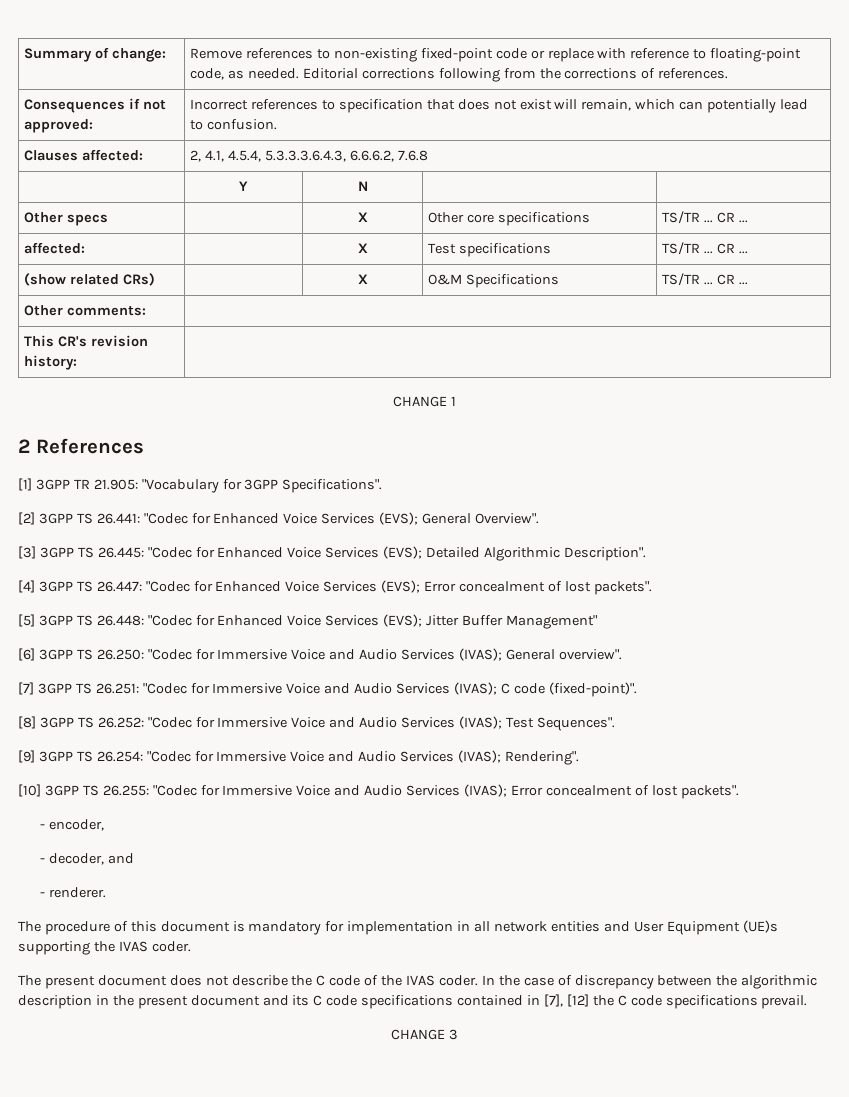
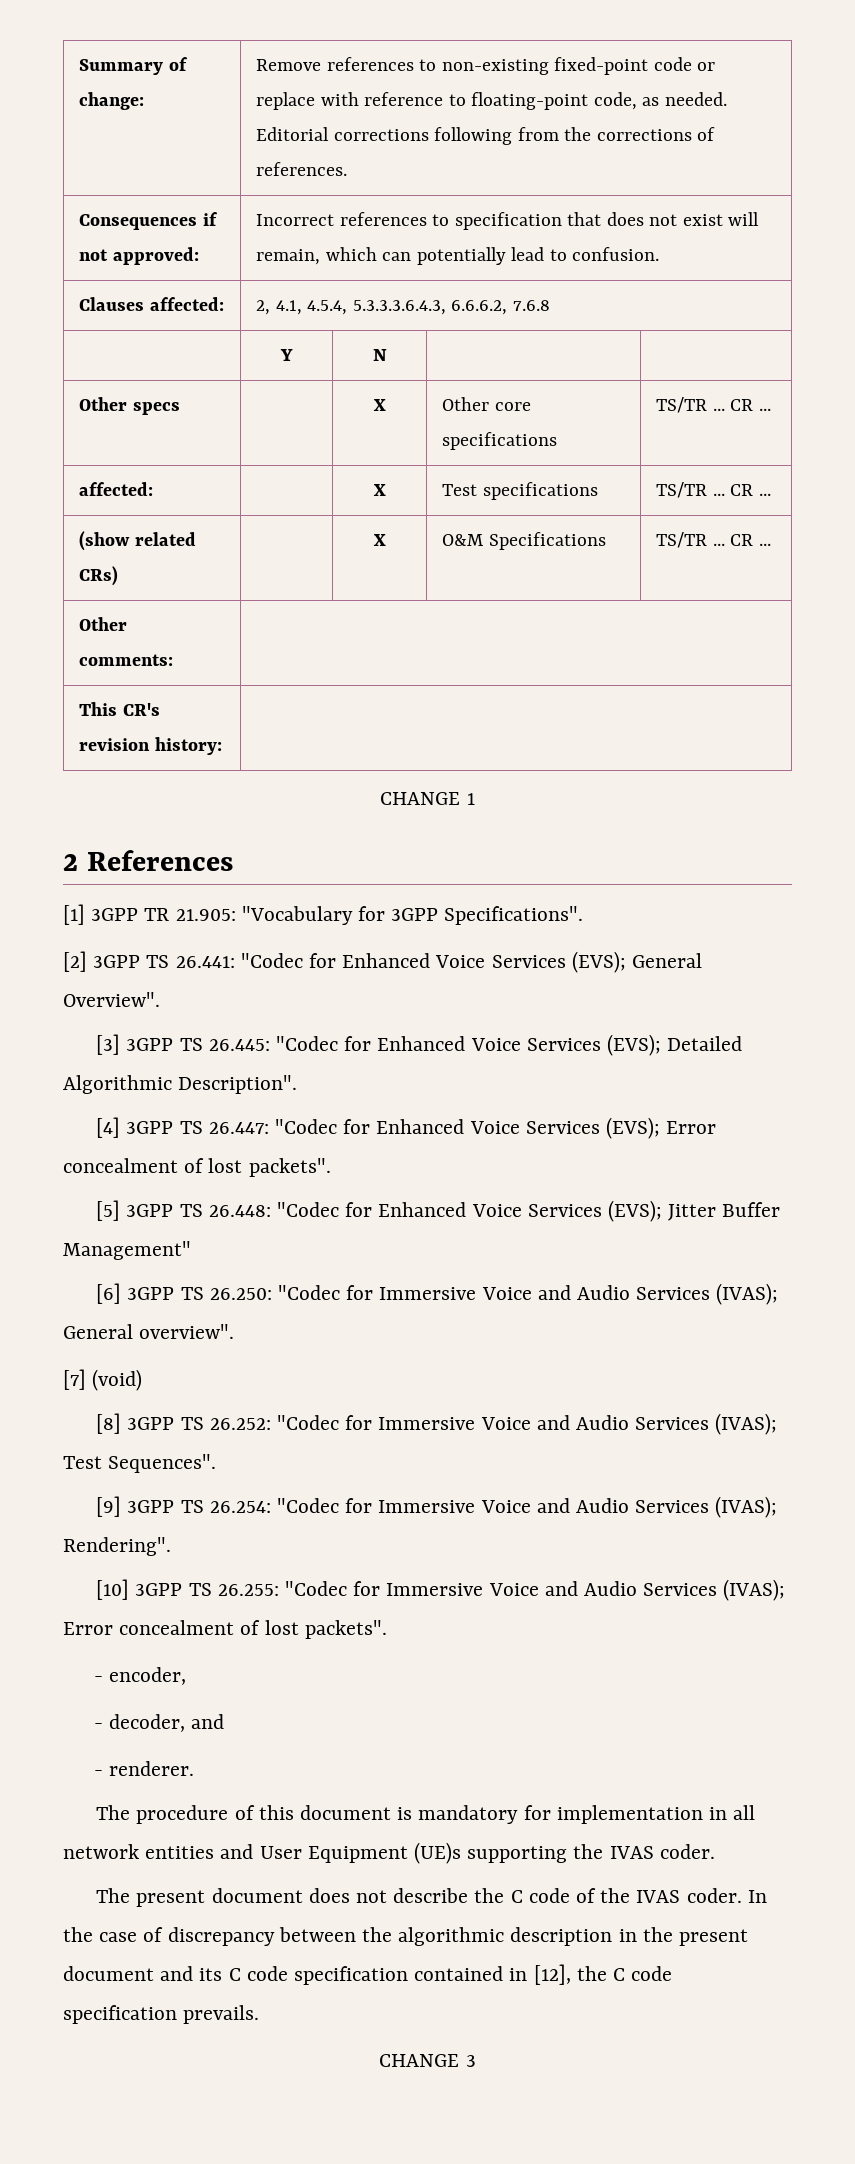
- [7] 3GPP TS 26.251: "Codec for Immersive Voice and Audio Services (IVAS); C code (fixed-point)".
+ [7] (void)
- In the case of discrepancy between the algorithmic description in the present document and its C code specifications contained in [7], [12] the C code specifications prevail.
+ In the case of discrepancy between the algorithmic description in the present document and its C code specification contained in [12], the C code specification prevails.

